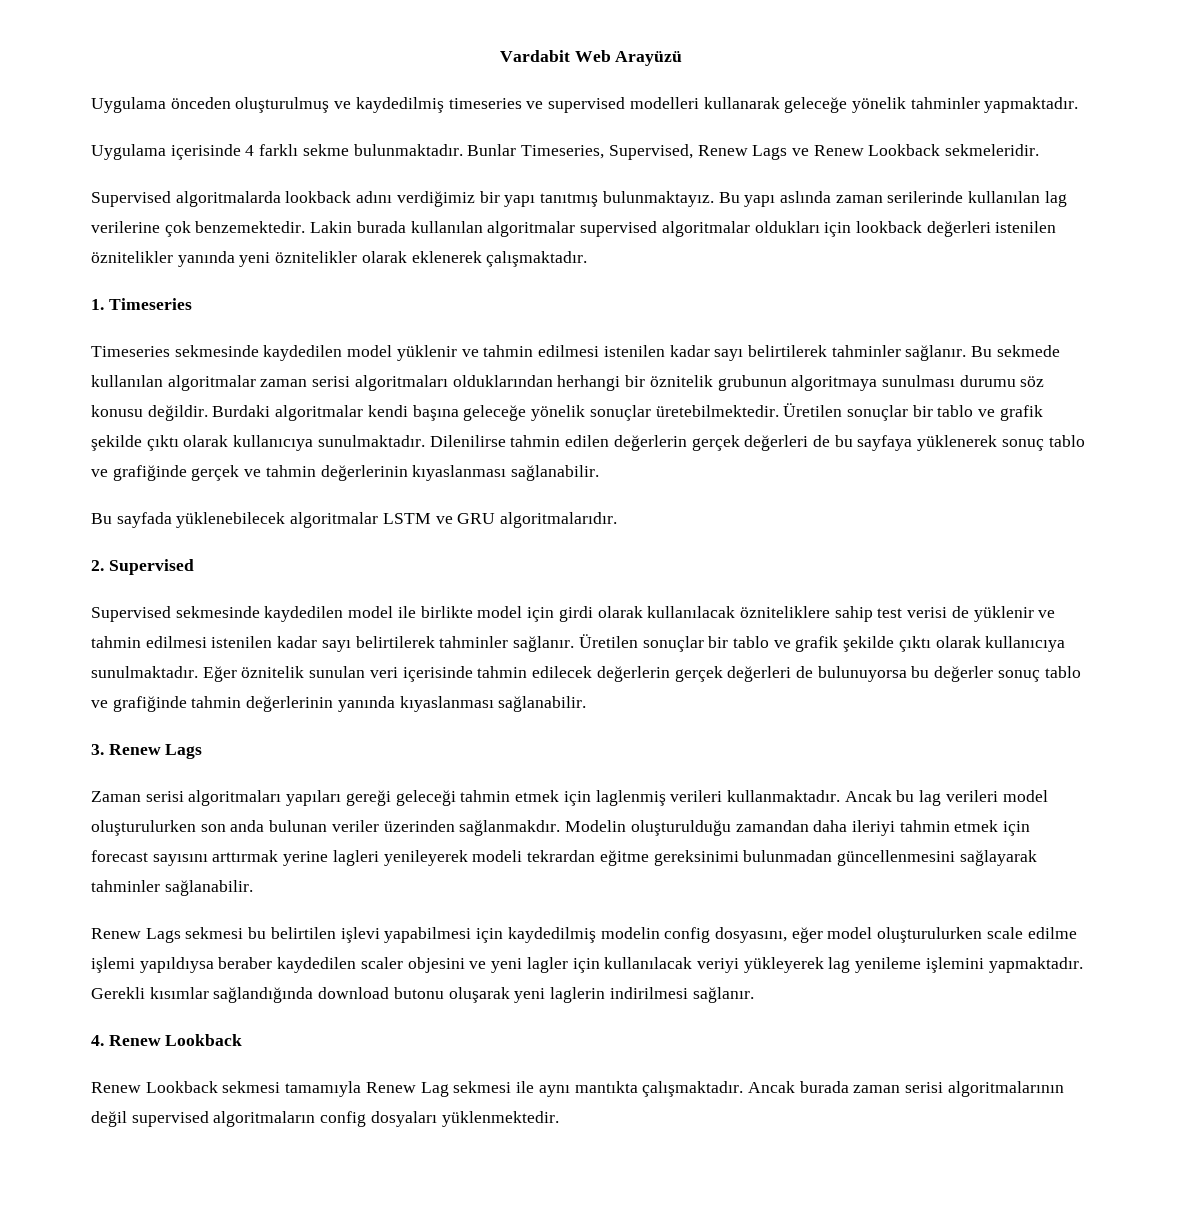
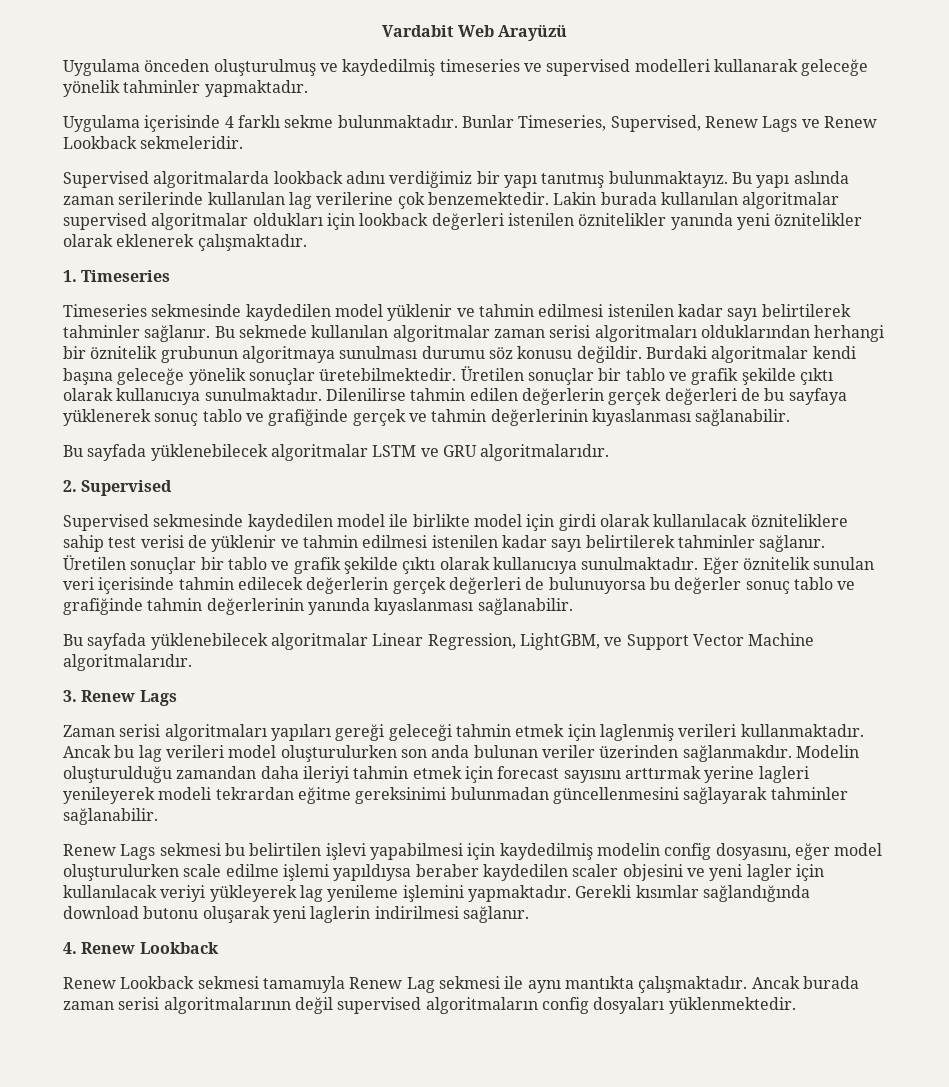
+ Bu sayfada yüklenebilecek algoritmalar Linear Regression, LightGBM, ve Support Vector Machine algoritmalarıdır.

